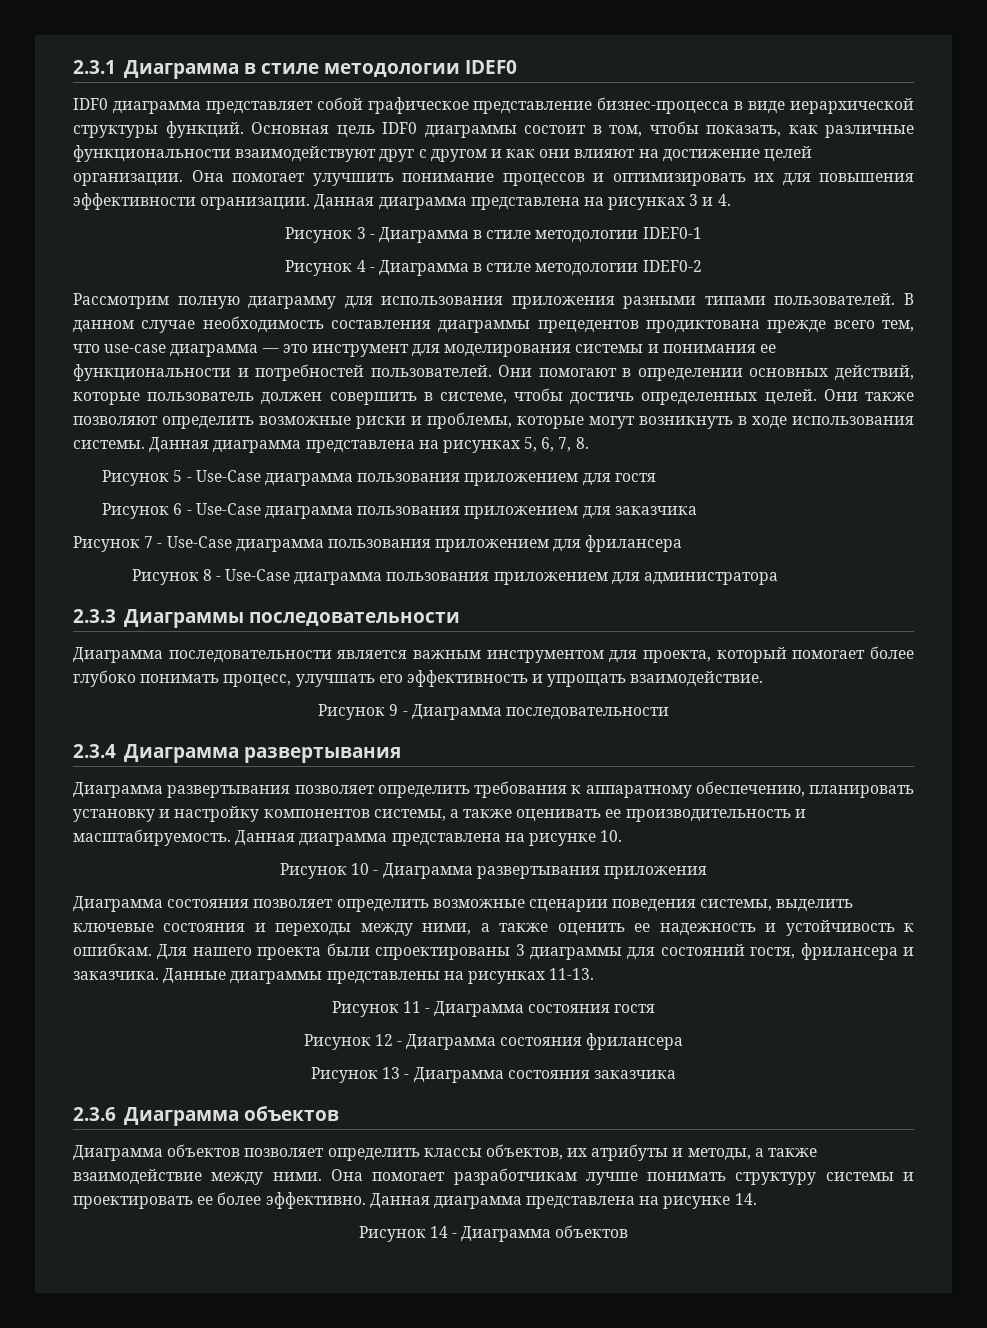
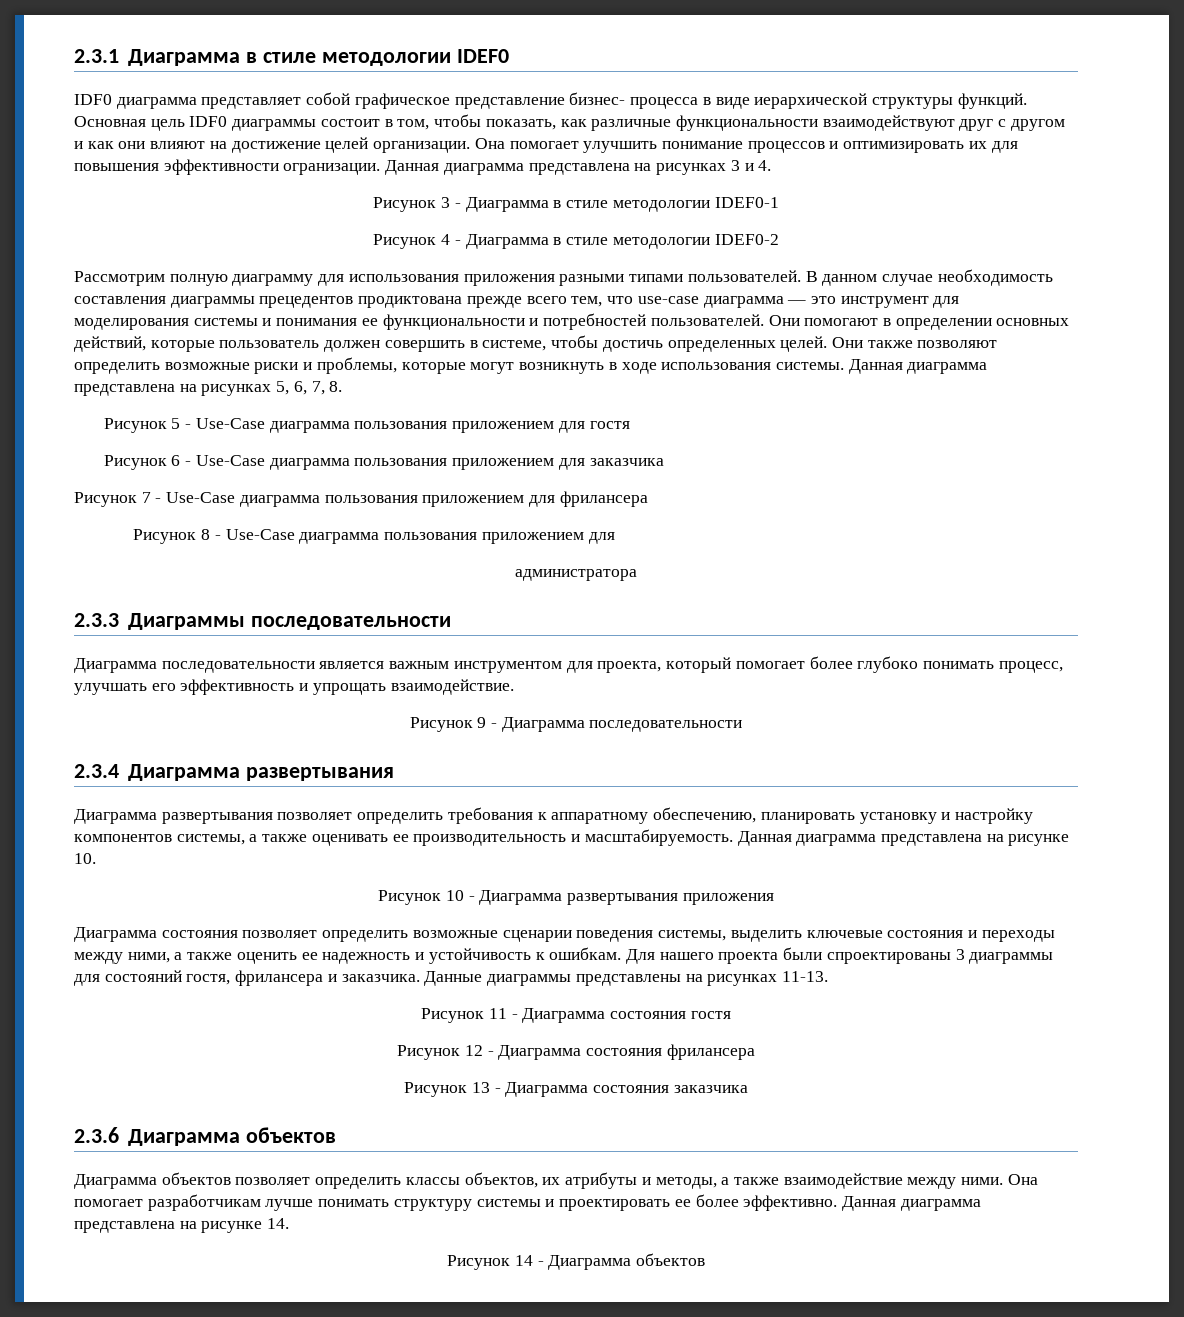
- IDF0 диаграмма представляет собой графическое представление бизнес-процесса в виде иерархической структуры функций.
+ IDF0 диаграмма представляет собой графическое представление бизнес- процесса в виде иерархической структуры функций.
- Рисунок 8 - Use-Case диаграмма пользования приложением для администратора
+ Рисунок 8 - Use-Case диаграмма пользования приложением для
+ администратора

